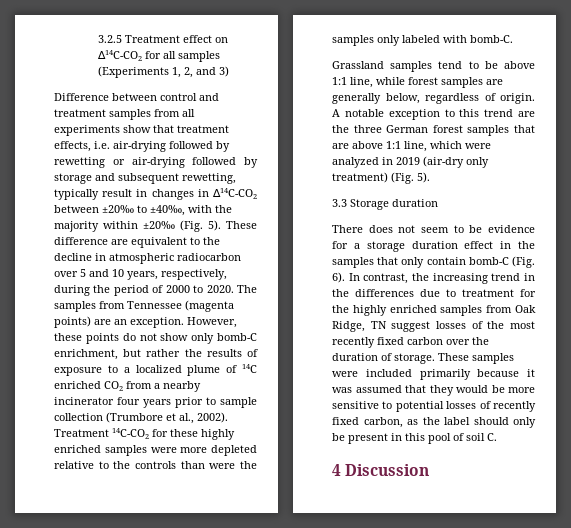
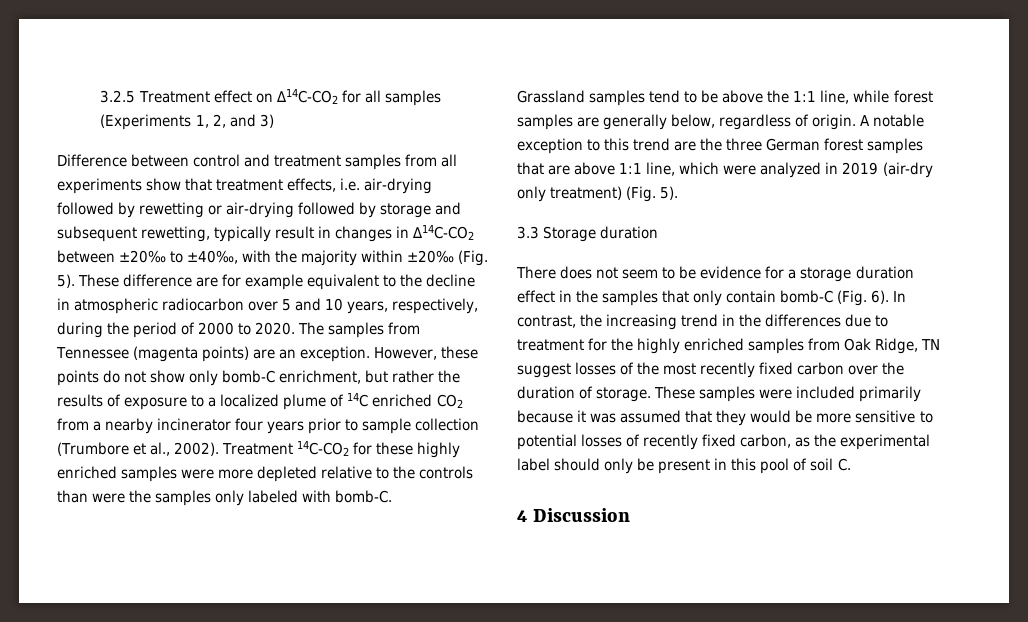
- These difference are equivalent to the decline in atmospheric radiocarbon over 5 and 10 years, respectively, during the period of 2000 to 2020.
+ These difference are for example equivalent to the decline in atmospheric radiocarbon over 5 and 10 years, respectively, during the period of 2000 to 2020.
- Grassland samples tend to be above 1:1 line, while forest samples are generally below, regardless of origin.
+ Grassland samples tend to be above the 1:1 line, while forest samples are generally below, regardless of origin.
- These samples were included primarily because it was assumed that they would be more sensitive to potential losses of recently fixed carbon, as the label should only be present in this pool of soil C.
+ These samples were included primarily because it was assumed that they would be more sensitive to potential losses of recently fixed carbon, as the experimental label should only be present in this pool of soil C.

